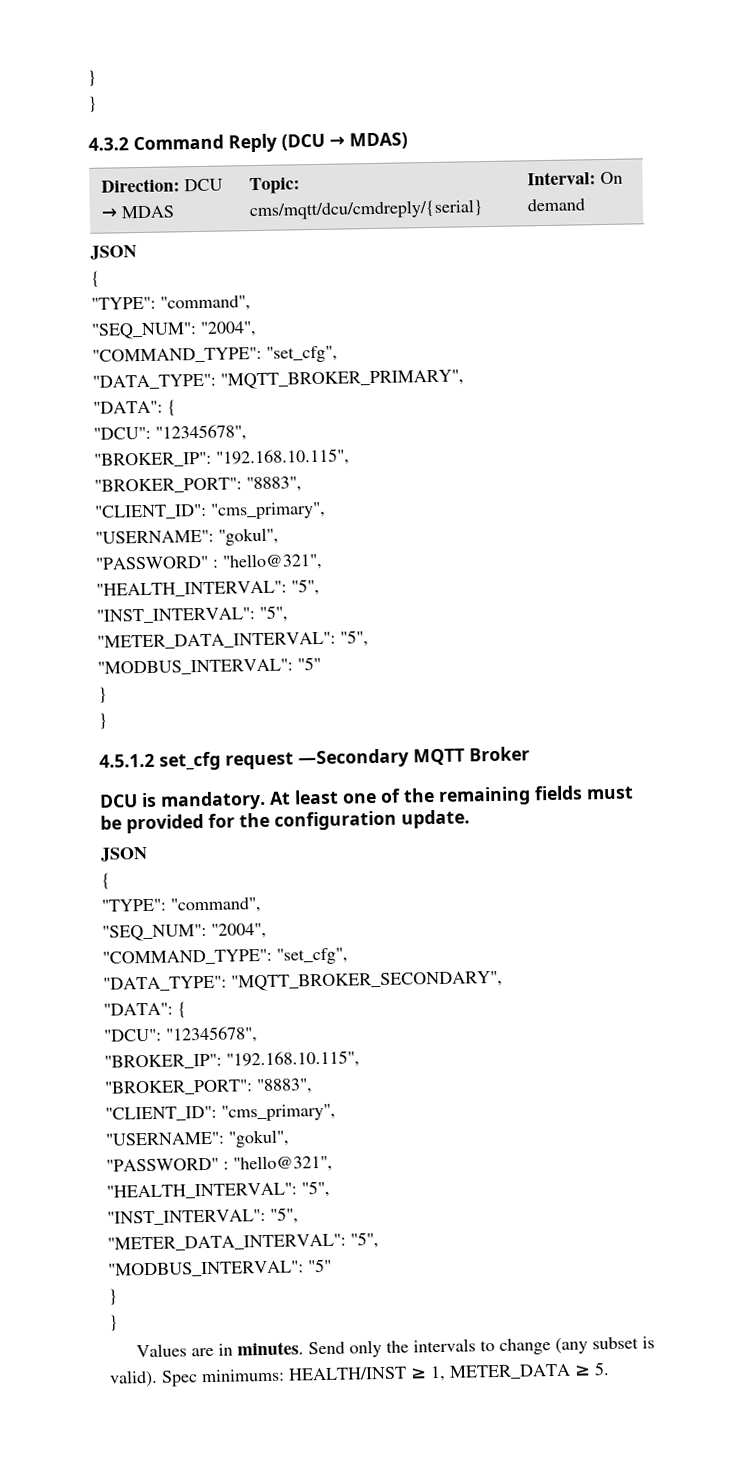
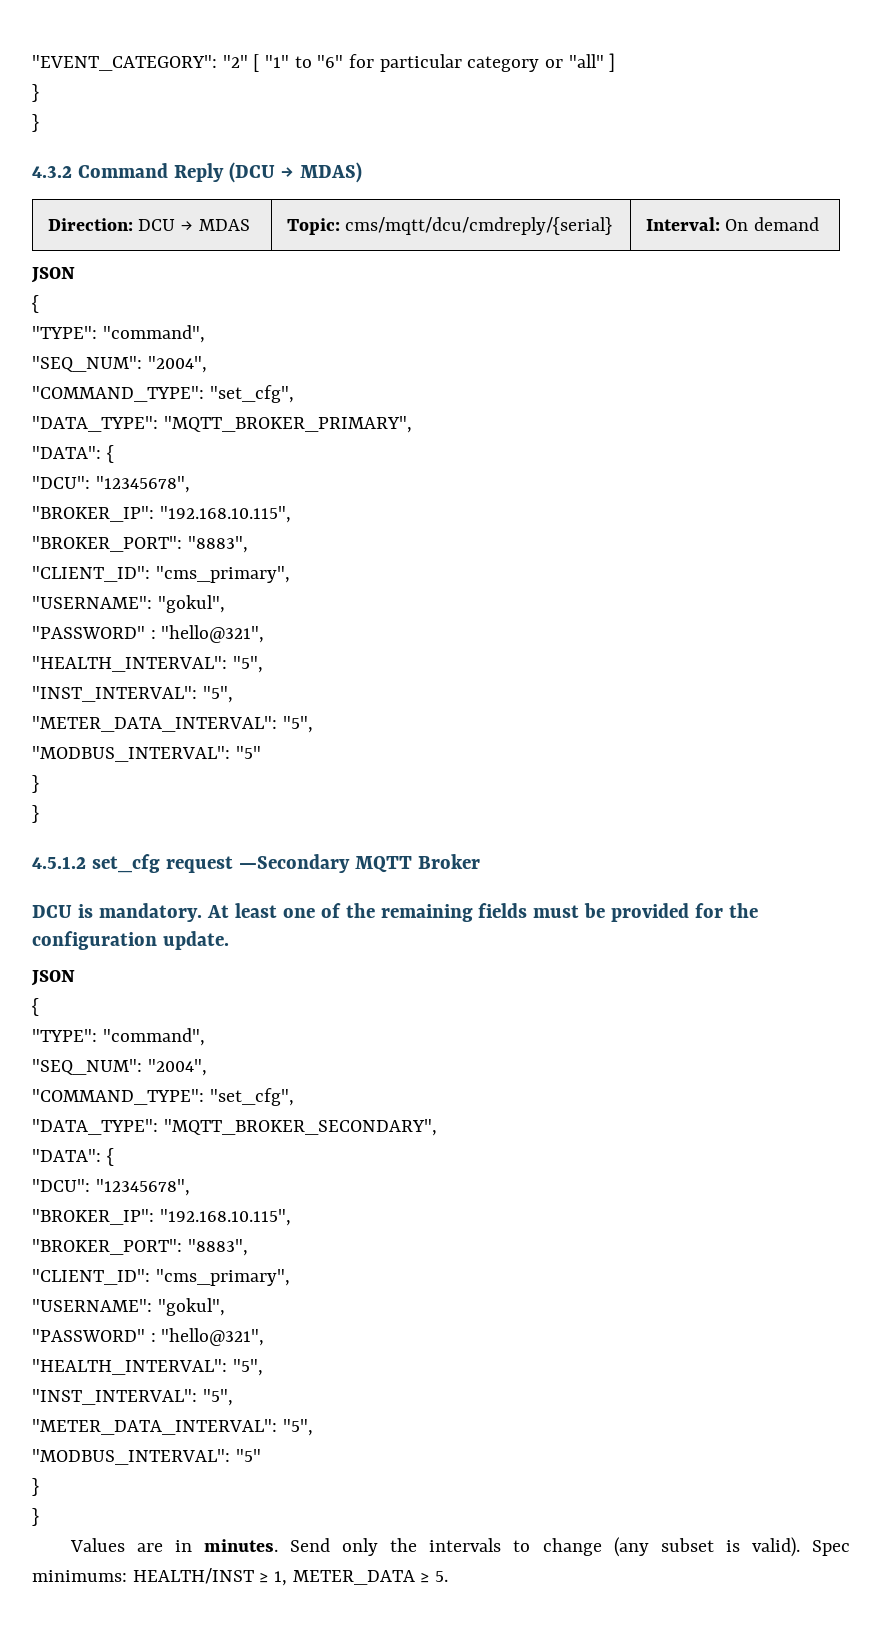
+ "EVENT_CATEGORY": "2" [ "1" to "6" for particular category or "all" ]

